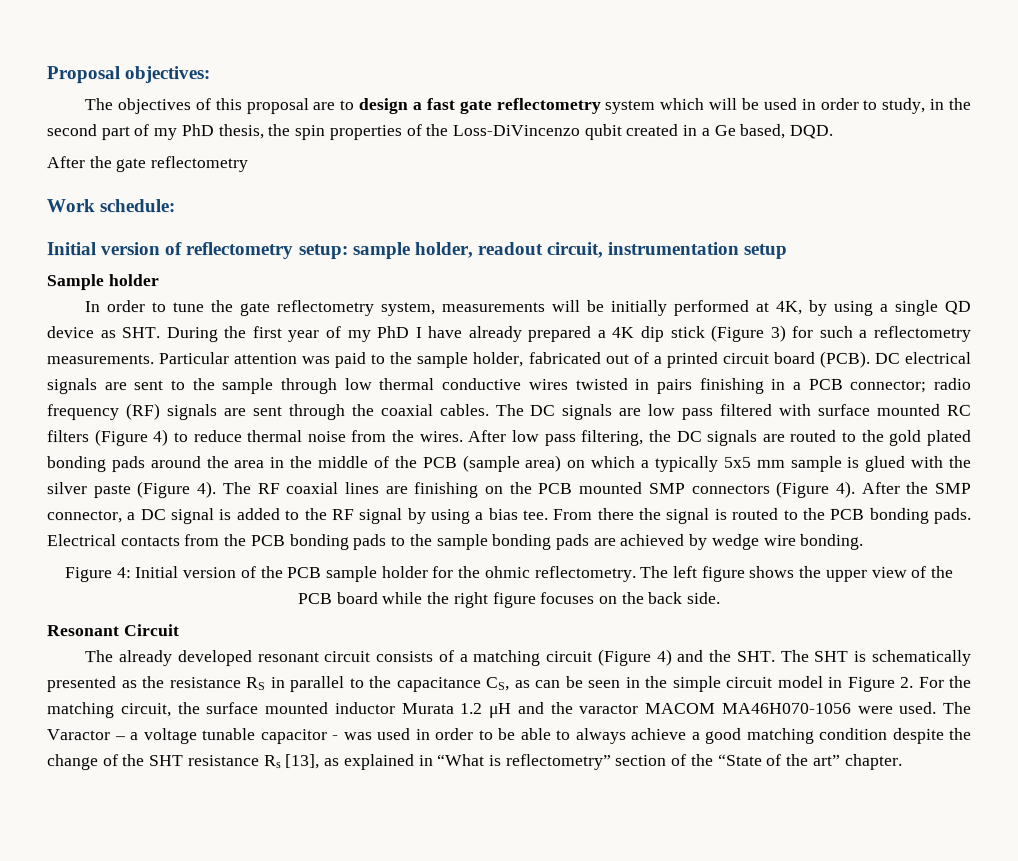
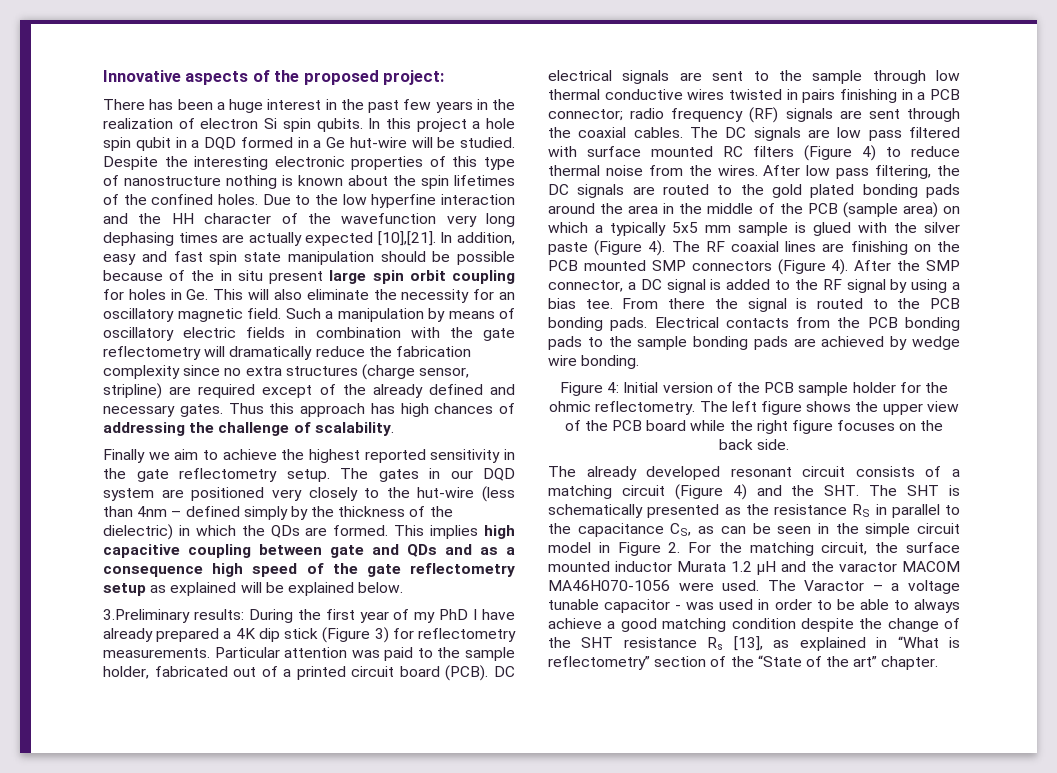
- Proposal objectives:
- The objectives of this proposal are to design a fast gate reflectometry system which will be used in order to study, in the second part of my PhD thesis, the spin properties of the Loss-DiVincenzo qubit created in a Ge based, DQD.
- After the gate reflectometry
- Work schedule:
- Initial version of reflectometry setup: sample holder, readout circuit, instrumentation setup
- Sample holder
- In order to tune the gate reflectometry system, measurements will be initially performed at 4K, by using a single QD device as SHT. During the first year of my PhD I have already prepared a 4K dip stick (Figure 3) for such a reflectometry measurements.
+ Innovative aspects of the proposed project:
+ There has been a huge interest in the past few years in the realization of electron Si spin qubits. In this project a hole spin qubit in a DQD formed in a Ge hut-wire will be studied. Despite the interesting electronic properties of this type of nanostructure nothing is known about the spin lifetimes of the confined holes. Due to the low hyperfine interaction and the HH character of the wavefunction very long dephasing times are actually expected [10],[21]. In addition, easy and fast spin state manipulation should be possible because of the in situ present large spin orbit coupling for holes in Ge. This will also eliminate the necessity for an oscillatory magnetic field. Such a manipulation by means of oscillatory electric fields in combination with the gate reflectometry will dramatically reduce the fabrication complexity since no extra structures (charge sensor, stripline) are required except of the already defined and necessary gates. Thus this approach has high chances of addressing the challenge of scalability.
+ Finally we aim to achieve the highest reported sensitivity in the gate reflectometry setup. The gates in our DQD system are positioned very closely to the hut-wire (less than 4nm – defined simply by the thickness of the dielectric) in which the QDs are formed. This implies high capacitive coupling between gate and QDs and as a consequence high speed of the gate reflectometry setup as explained will be explained below.
+ 3.Preliminary results: During the first year of my PhD I have already prepared a 4K dip stick (Figure 3) for reflectometry measurements.
- Resonant Circuit

